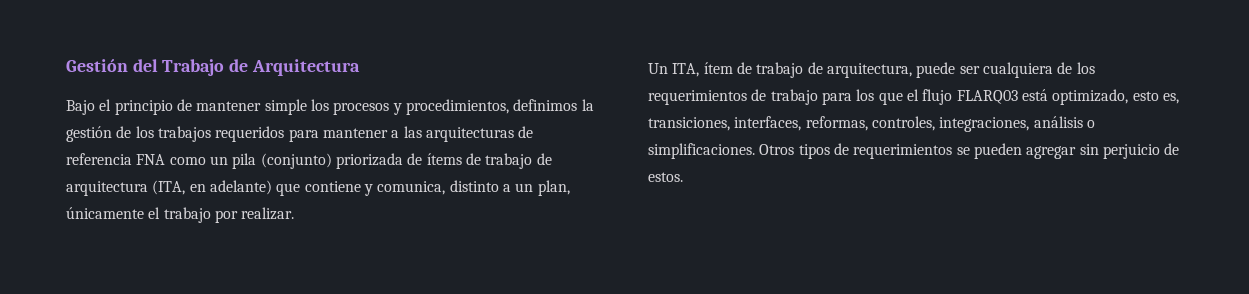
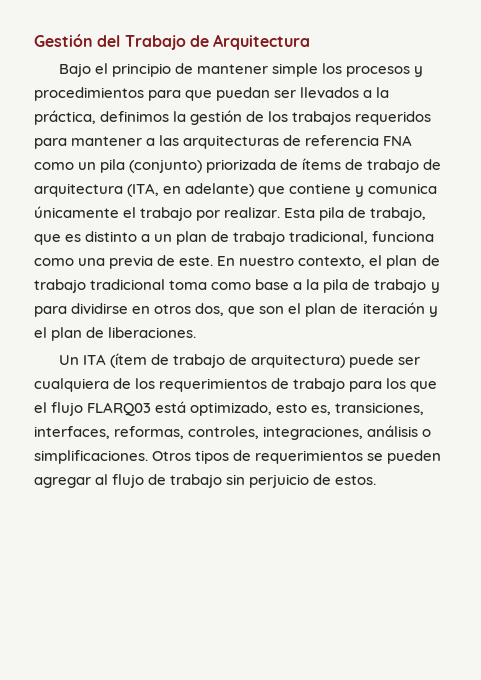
- Bajo el principio de mantener simple los procesos y procedimientos, definimos la gestión de los trabajos requeridos para mantener a las arquitecturas de referencia FNA como un pila (conjunto) priorizada de ítems de trabajo de arquitectura (ITA, en adelante) que contiene y comunica, distinto a un plan, únicamente el trabajo por realizar.
+ Bajo el principio de mantener simple los procesos y procedimientos para que puedan ser llevados a la práctica, definimos la gestión de los trabajos requeridos para mantener a las arquitecturas de referencia FNA como un pila (conjunto) priorizada de ítems de trabajo de arquitectura (ITA, en adelante) que contiene y comunica únicamente el trabajo por realizar. Esta pila de trabajo, que es distinto a un plan de trabajo tradicional, funciona como una previa de este. En nuestro contexto, el plan de trabajo tradicional toma como base a la pila de trabajo y para dividirse en otros dos, que son el plan de iteración y el plan de liberaciones.
- Un ITA, ítem de trabajo de arquitectura, puede ser cualquiera de los requerimientos de trabajo para los que el flujo FLARQ03 está optimizado, esto es, transiciones, interfaces, reformas, controles, integraciones, análisis o simplificaciones.
+ Un ITA (ítem de trabajo de arquitectura) puede ser cualquiera de los requerimientos de trabajo para los que el flujo FLARQ03 está optimizado, esto es, transiciones, interfaces, reformas, controles, integraciones, análisis o simplificaciones.
- Otros tipos de requerimientos se pueden agregar sin perjuicio de estos.
+ Otros tipos de requerimientos se pueden agregar al flujo de trabajo sin perjuicio de estos.

